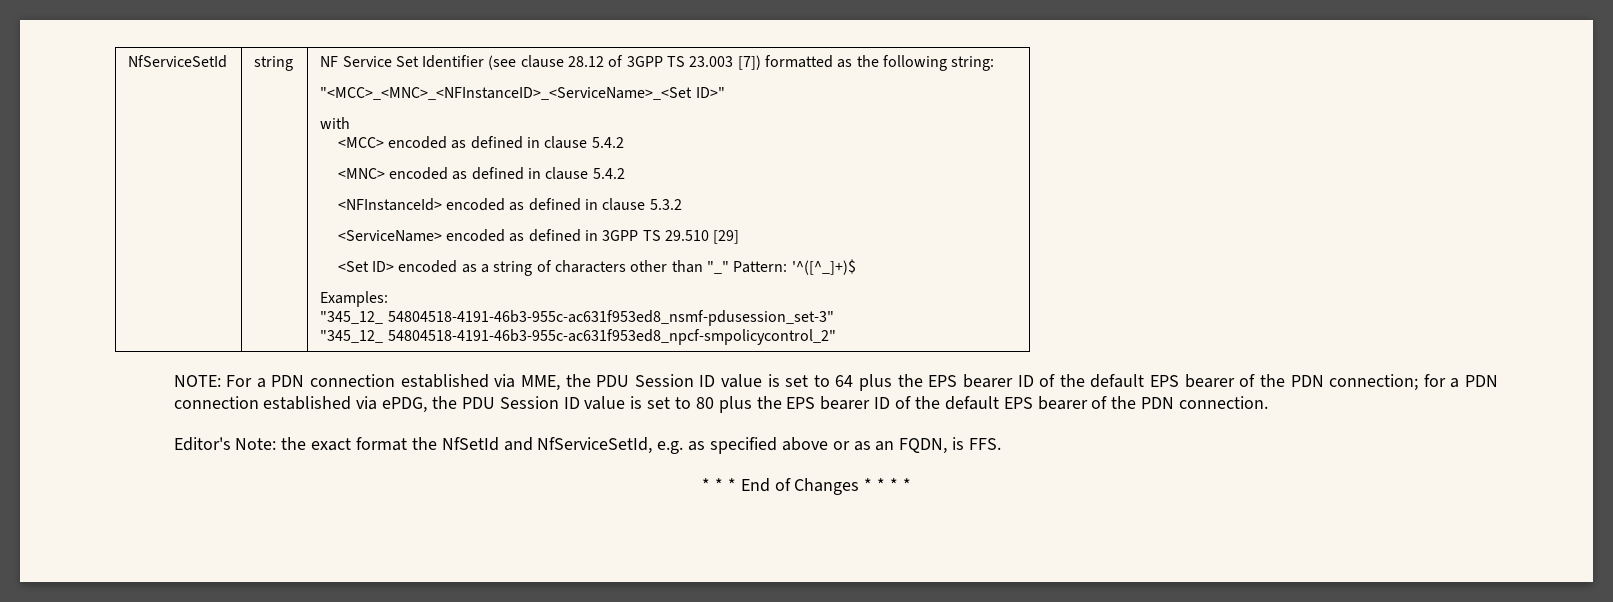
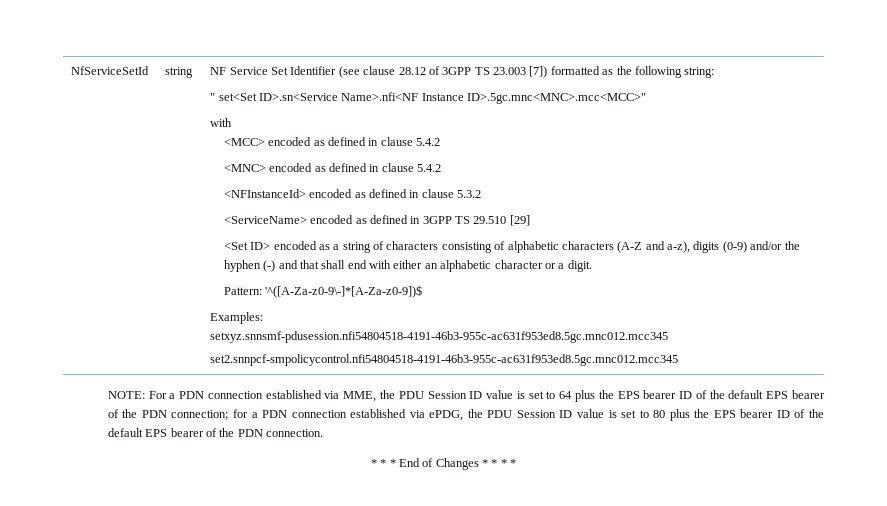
- "<MCC>_<MNC>_<NFInstanceID>_<ServiceName>_<Set ID>"
+ " set<Set ID>.sn<Service Name>.nfi<NF Instance ID>.5gc.mnc<MNC>.mcc<MCC>"
- <Set ID> encoded as a string of characters other than "_" Pattern: '^([^_]+)$
+ <Set ID> encoded as a string of characters consisting of alphabetic characters (A-Z and a-z), digits (0-9) and/or the hyphen (-) and that shall end with either an alphabetic character or a digit.
+ Pattern: '^([A-Za-z0-9\-]*[A-Za-z0-9])$
  Examples:
- "345_12_ 54804518-4191-46b3-955c-ac631f953ed8_nsmf-pdusession_set-3"
- "345_12_ 54804518-4191-46b3-955c-ac631f953ed8_npcf-smpolicycontrol_2"
+ setxyz.snnsmf-pdusession.nfi54804518-4191-46b3-955c-ac631f953ed8.5gc.mnc012.mcc345
+ set2.snnpcf-smpolicycontrol.nfi54804518-4191-46b3-955c-ac631f953ed8.5gc.mnc012.mcc345
- Editor's Note: the exact format the NfSetId and NfServiceSetId, e.g. as specified above or as an FQDN, is FFS.

